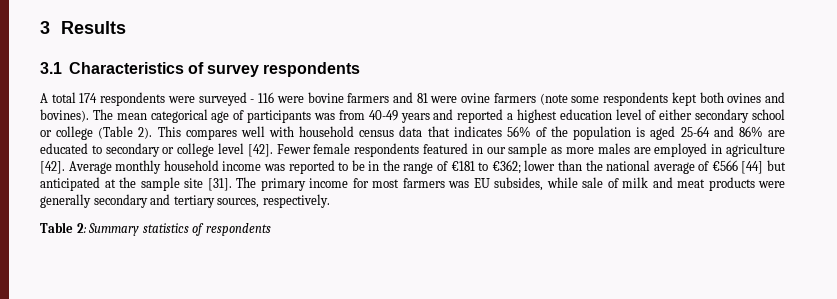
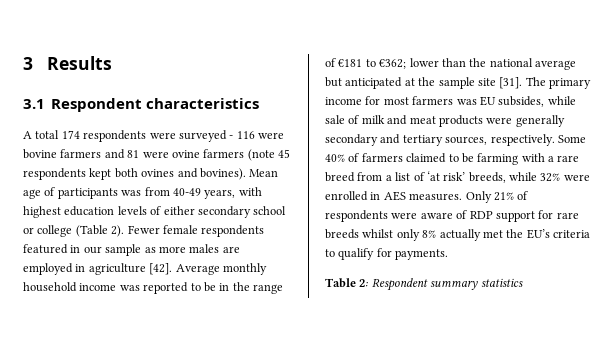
- 3.1 Characteristics of survey respondents
+ 3.1 Respondent characteristics
- A total 174 respondents were surveyed - 116 were bovine farmers and 81 were ovine farmers (note some respondents kept both ovines and bovines).
+ A total 174 respondents were surveyed - 116 were bovine farmers and 81 were ovine farmers (note 45 respondents kept both ovines and bovines).
- The mean categorical age of participants was from 40-49 years and reported a highest education level of either secondary school or college (Table 2).
+ Mean age of participants was from 40-49 years, with highest education levels of either secondary school or college (Table 2).
- This compares well with household census data that indicates 56% of the population is aged 25-64 and 86% are educated to secondary or college level [42].
- Average monthly household income was reported to be in the range of €181 to €362; lower than the national average of €566 [44] but anticipated at the sample site [31].
+ Average monthly household income was reported to be in the range of €181 to €362; lower than the national average but anticipated at the sample site [31].
- The primary income for most farmers was EU subsides, while sale of milk and meat products were generally secondary and tertiary sources, respectively.
- Table 2: Summary statistics of respondents
+ The primary income for most farmers was EU subsides, while sale of milk and meat products were generally secondary and tertiary sources, respectively. Some 40% of farmers claimed to be farming with a rare breed from a list of ‘at risk’ breeds, while 32% were enrolled in AES measures. Only 21% of respondents were aware of RDP support for rare breeds whilst only 8% actually met the EU’s criteria to qualify for payments.
+ Table 2: Respondent summary statistics

